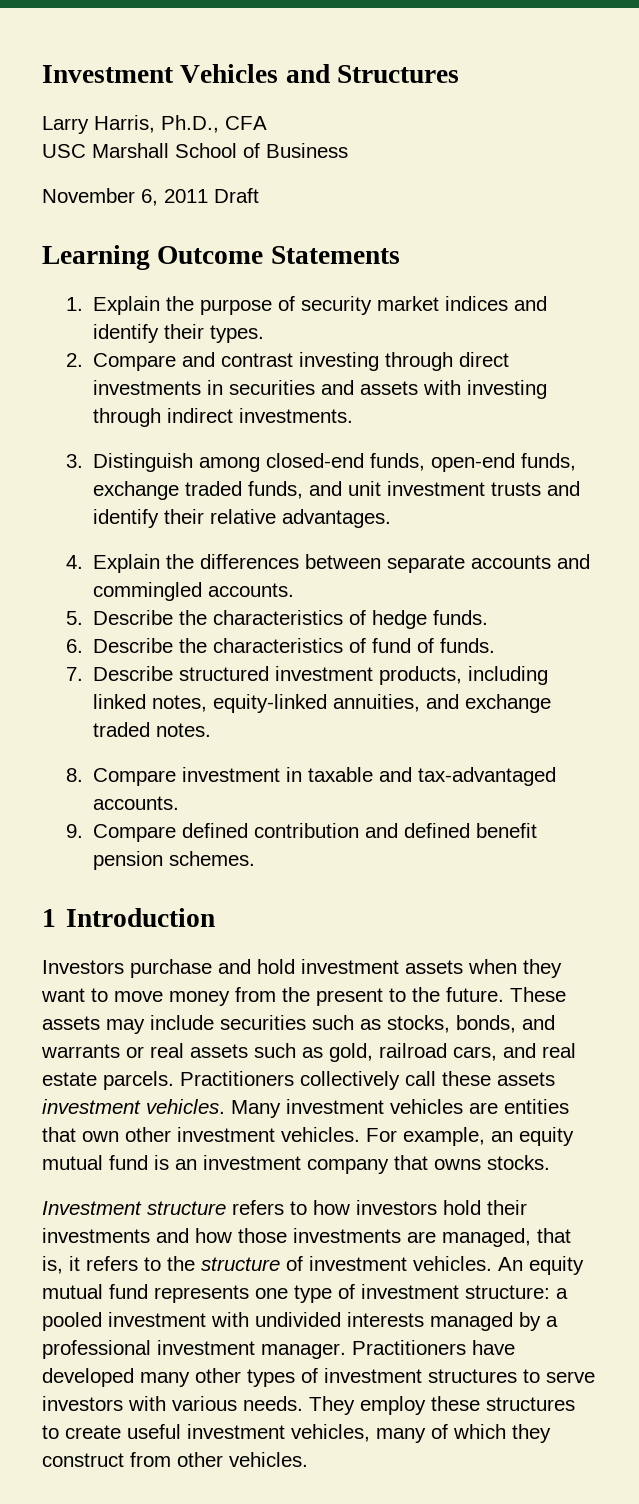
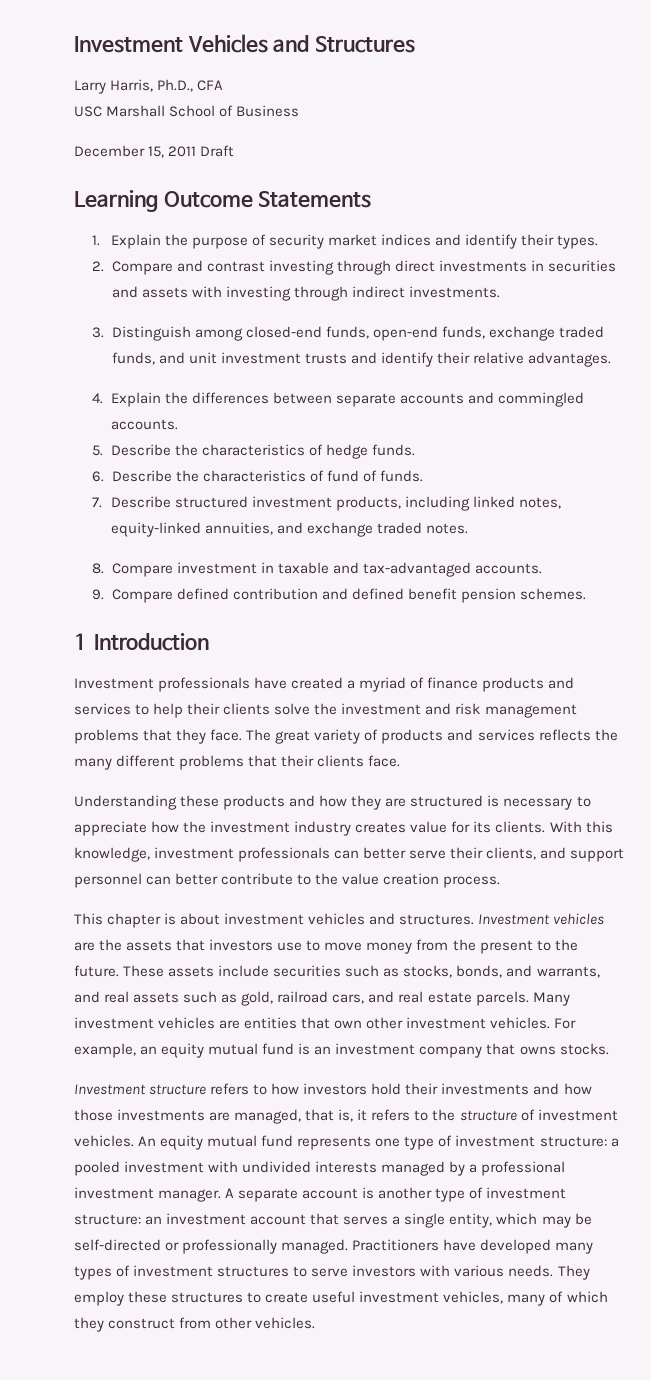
- November 6, 2011 Draft
+ December 15, 2011 Draft
- Investors purchase and hold investment assets when they want to move money from the present to the future.
+ Investment professionals have created a myriad of finance products and services to help their clients solve the investment and risk management problems that they face. The great variety of products and services reflects the many different problems that their clients face.
+ Understanding these products and how they are structured is necessary to appreciate how the investment industry creates value for its clients. With this knowledge, investment professionals can better serve their clients, and support personnel can better contribute to the value creation process.
+ This chapter is about investment vehicles and structures. Investment vehicles are the assets that investors use to move money from the present to the future.
- These assets may include securities such as stocks, bonds, and warrants or real assets such as gold, railroad cars, and real estate parcels.
+ These assets include securities such as stocks, bonds, and warrants, and real assets such as gold, railroad cars, and real estate parcels.
- Practitioners collectively call these assets investment vehicles.
+ A separate account is another type of investment structure: an investment account that serves a single entity, which may be self-directed or professionally managed.
- Practitioners have developed many other types of investment structures to serve investors with various needs.
+ Practitioners have developed many types of investment structures to serve investors with various needs.

